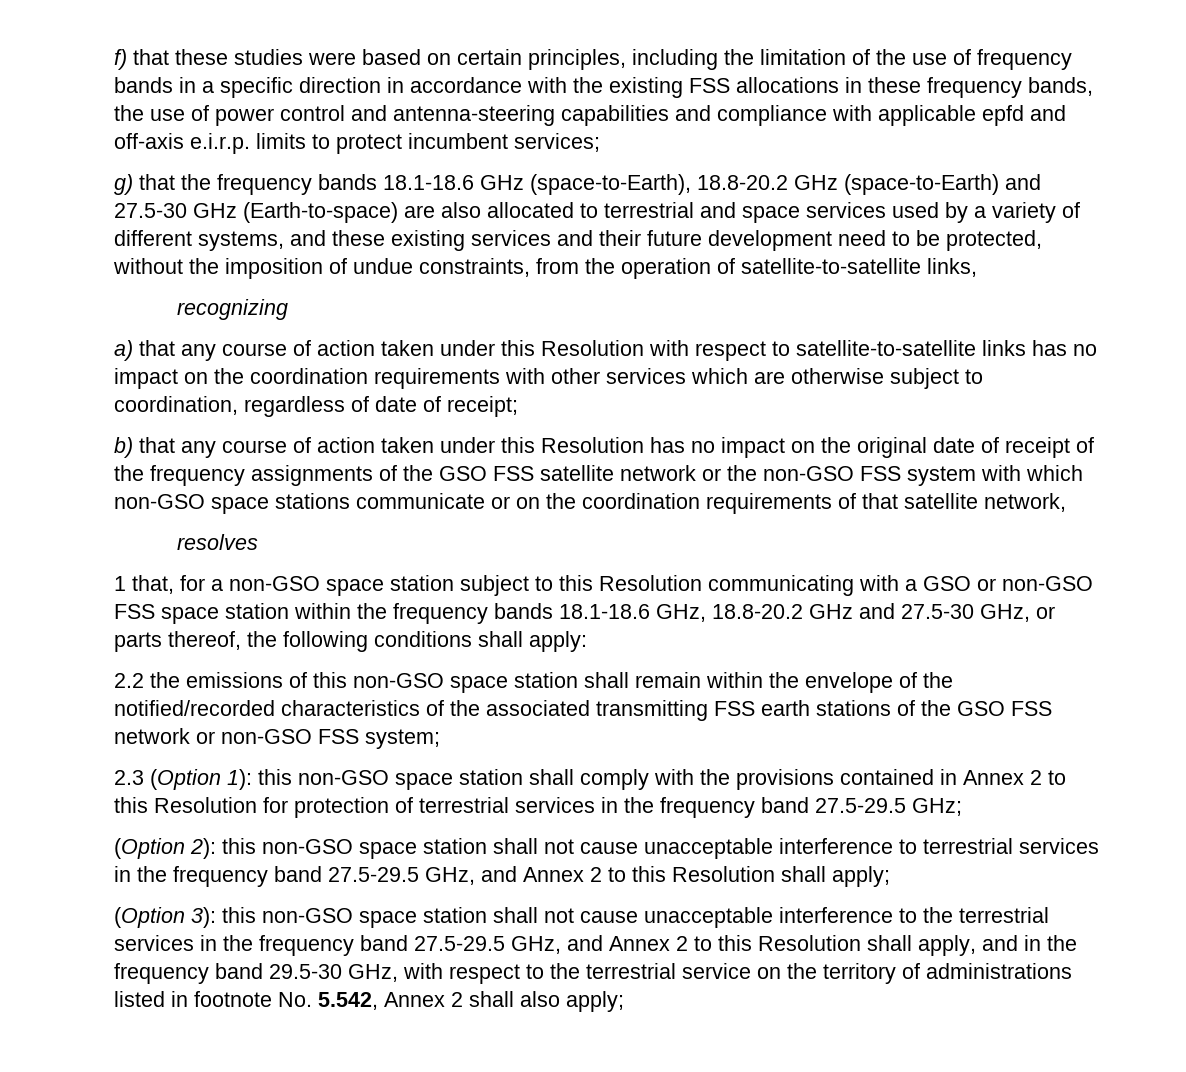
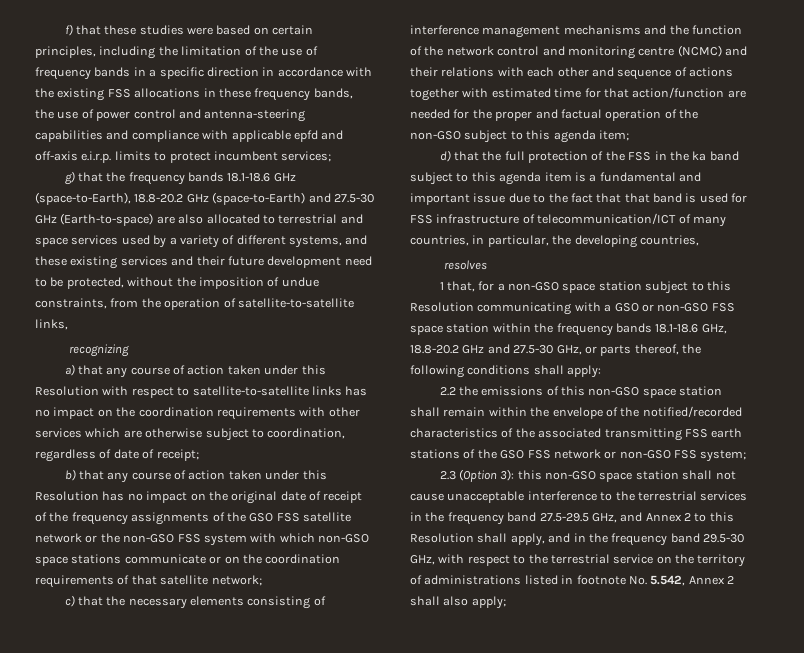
- b) that any course of action taken under this Resolution has no impact on the original date of receipt of the frequency assignments of the GSO FSS satellite network or the non-GSO FSS system with which non-GSO space stations communicate or on the coordination requirements of that satellite network,
+ b) that any course of action taken under this Resolution has no impact on the original date of receipt of the frequency assignments of the GSO FSS satellite network or the non-GSO FSS system with which non-GSO space stations communicate or on the coordination requirements of that satellite network;
+ c) that the necessary elements consisting of interference management mechanisms and the function of the network control and monitoring centre (NCMC) and their relations with each other and sequence of actions together with estimated time for that action/function are needed for the proper and factual operation of the non-GSO subject to this agenda item;
+ d) that the full protection of the FSS in the ka band subject to this agenda item is a fundamental and important issue due to the fact that that band is used for FSS infrastructure of telecommunication/ICT of many countries, in particular, the developing countries,
- 2.3 (Option 1): this non-GSO space station shall comply with the provisions contained in Annex 2 to this Resolution for protection of terrestrial services in the frequency band 27.5-29.5 GHz;
- (Option 2): this non-GSO space station shall not cause unacceptable interference to terrestrial services in the frequency band 27.5-29.5 GHz, and Annex 2 to this Resolution shall apply;
- (Option 3): this non-GSO space station shall not cause unacceptable interference to the terrestrial services in the frequency band 27.5-29.5 GHz, and Annex 2 to this Resolution shall apply, and in the frequency band 29.5-30 GHz, with respect to the terrestrial service on the territory of administrations listed in footnote No. 5.542, Annex 2 shall also apply;
+ 2.3 (Option 3): this non-GSO space station shall not cause unacceptable interference to the terrestrial services in the frequency band 27.5-29.5 GHz, and Annex 2 to this Resolution shall apply, and in the frequency band 29.5-30 GHz, with respect to the terrestrial service on the territory of administrations listed in footnote No. 5.542, Annex 2 shall also apply;

